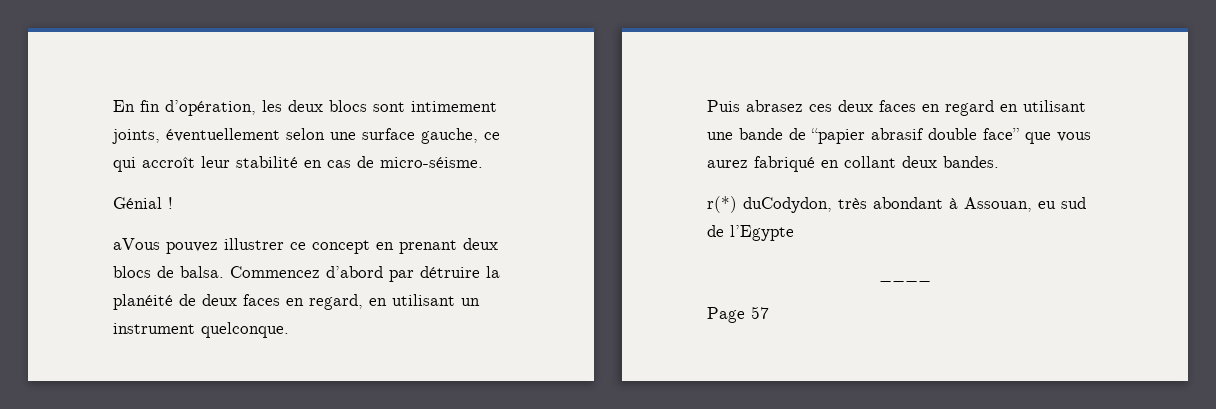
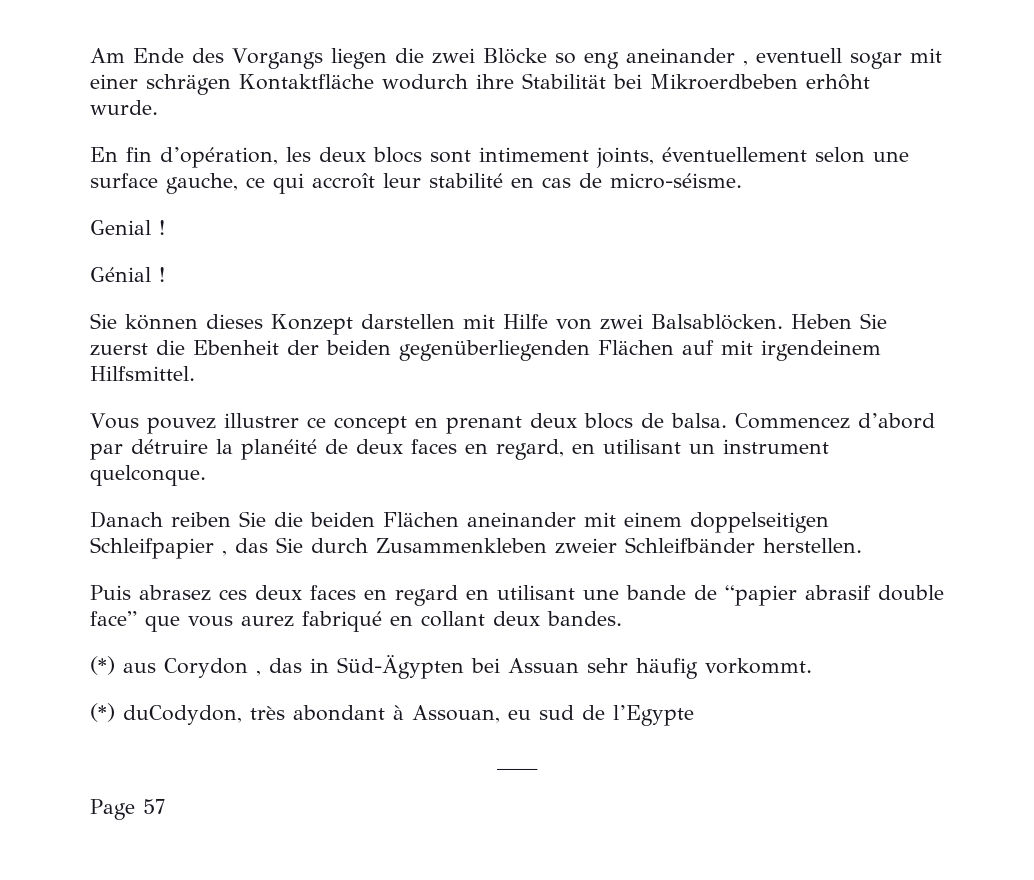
+ Am Ende des Vorgangs liegen die zwei Blöcke so eng aneinander , eventuell sogar mit einer schrägen Kontaktfläche wodurch ihre Stabilität bei Mikroerdbeben erhôht wurde.
+ Genial !
- aVous pouvez illustrer ce concept en prenant deux blocs de balsa.
+ Sie können dieses Konzept darstellen mit Hilfe von zwei Balsablöcken. Heben Sie zuerst die Ebenheit der beiden gegenüberliegenden Flächen auf mit irgendeinem Hilfsmittel.
+ Vous pouvez illustrer ce concept en prenant deux blocs de balsa.
+ Danach reiben Sie die beiden Flächen aneinander mit einem doppelseitigen Schleifpapier , das Sie durch Zusammenkleben zweier Schleifbänder herstellen.
- r(*) duCodydon, très abondant à Assouan, eu sud de l’Egypte
+ (*) aus Corydon , das in Süd-Ägypten bei Assuan sehr häufig vorkommt.
+ (*) duCodydon, très abondant à Assouan, eu sud de l’Egypte

